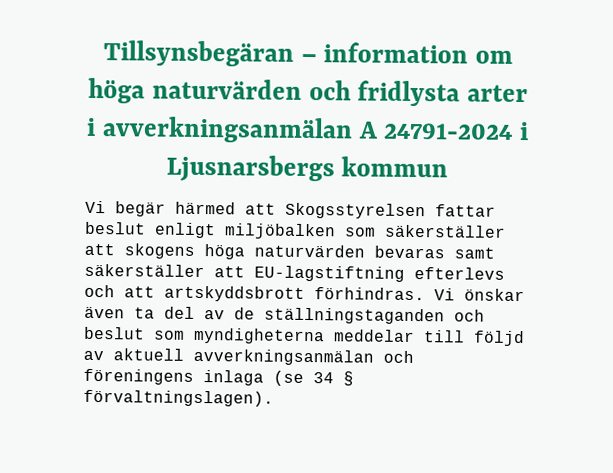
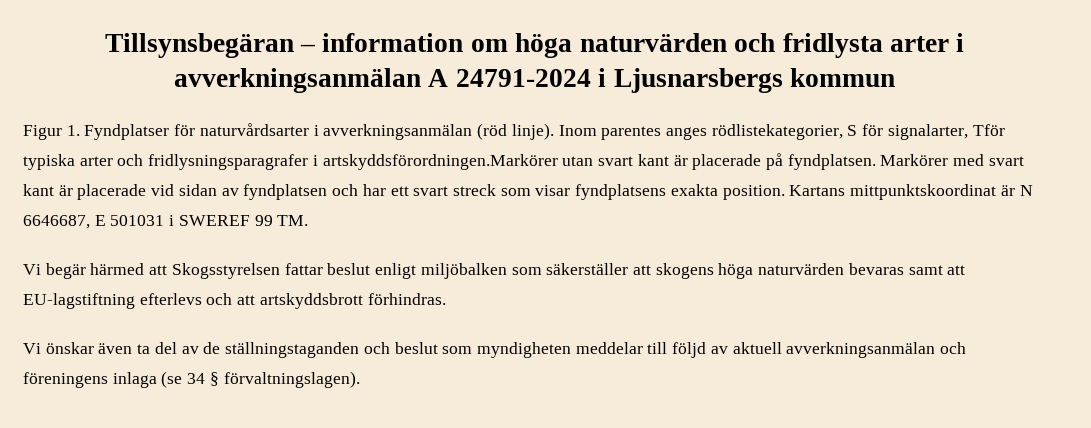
+ Figur 1. Fyndplatser för naturvårdsarter i avverkningsanmälan (röd linje). Inom parentes anges rödlistekategorier, S för signalarter, Tför typiska arter och fridlysningsparagrafer i artskyddsförordningen.Markörer utan svart kant är placerade på fyndplatsen. Markörer med svart kant är placerade vid sidan av fyndplatsen och har ett svart streck som visar fyndplatsens exakta position. Kartans mittpunktskoordinat är N 6646687, E 501031 i SWEREF 99 TM.
- Vi begär härmed att Skogsstyrelsen fattar beslut enligt miljöbalken som säkerställer att skogens höga naturvärden bevaras samt säkerställer att EU-lagstiftning efterlevs och att artskyddsbrott förhindras. Vi önskar även ta del av de ställningstaganden och beslut som myndigheterna meddelar till följd av aktuell avverkningsanmälan och föreningens inlaga (se 34 § förvaltningslagen).
+ Vi begär härmed att Skogsstyrelsen fattar beslut enligt miljöbalken som säkerställer att skogens höga naturvärden bevaras samt att EU-lagstiftning efterlevs och att artskyddsbrott förhindras.
+ Vi önskar även ta del av de ställningstaganden och beslut som myndigheten meddelar till följd av aktuell avverkningsanmälan och föreningens inlaga (se 34 § förvaltningslagen).

